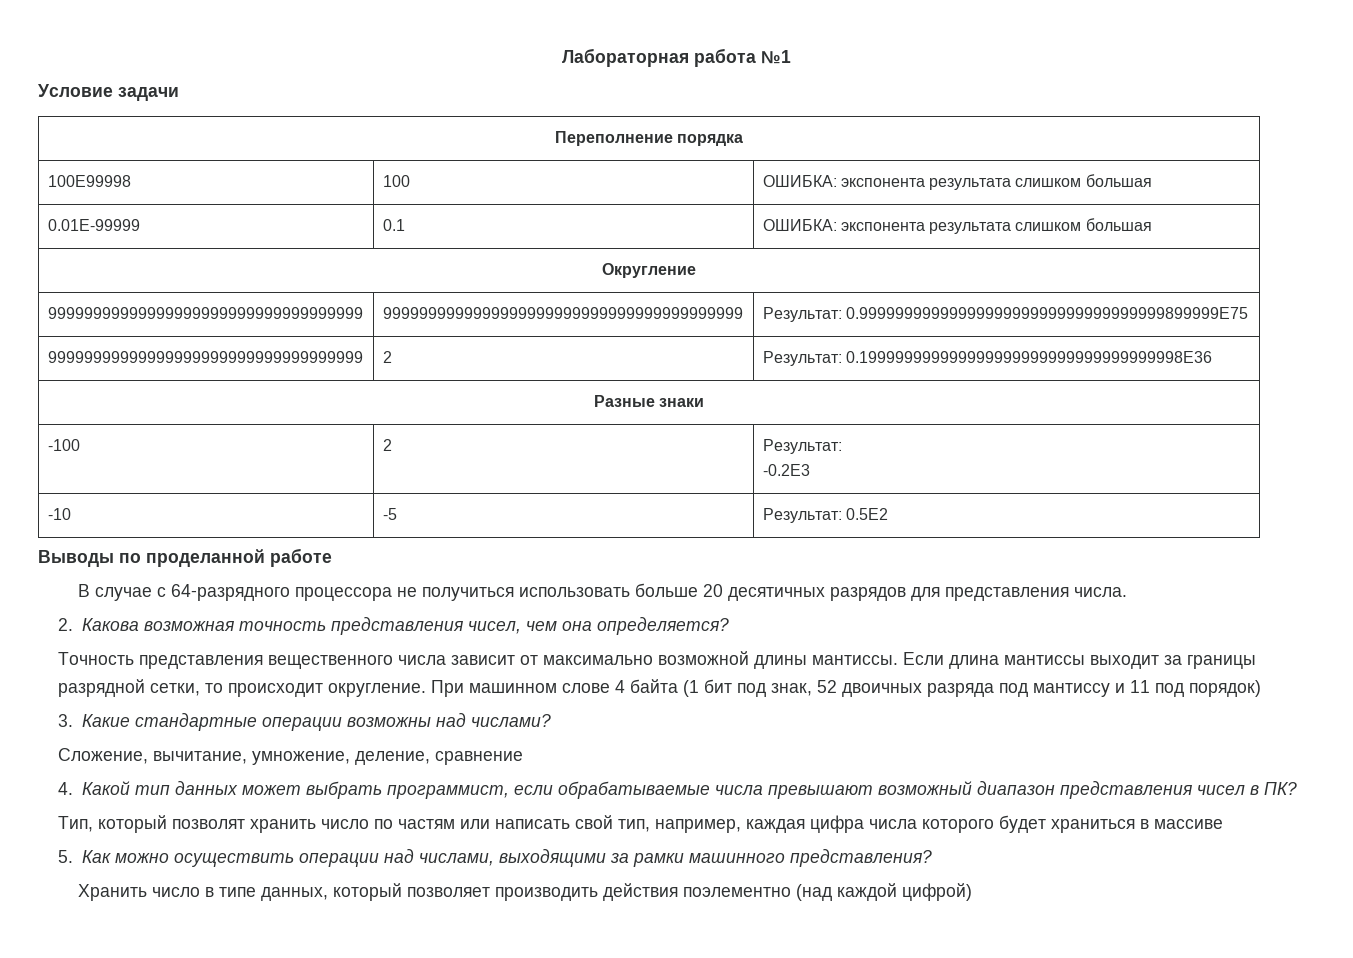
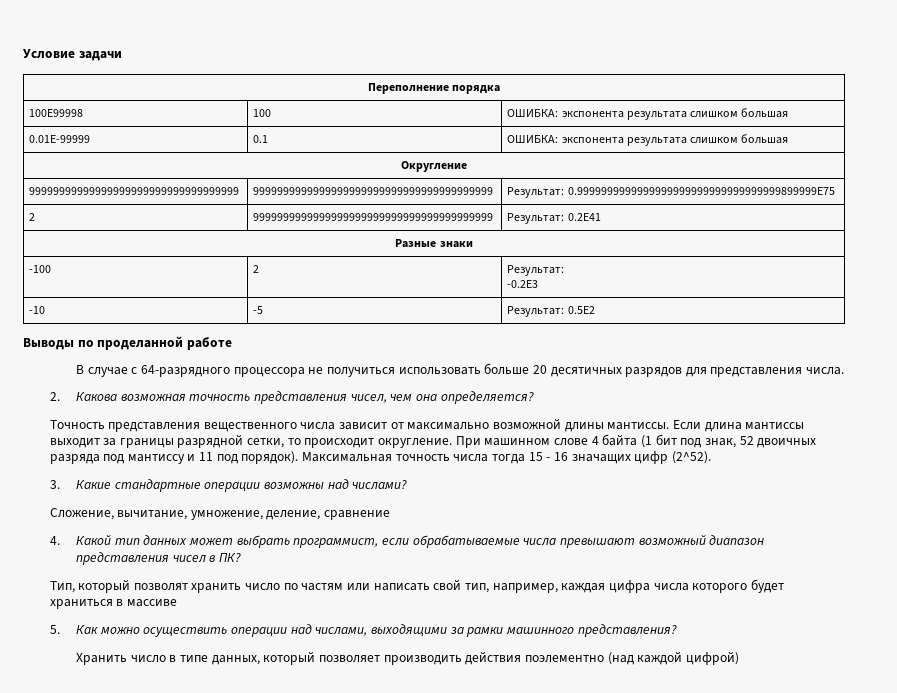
- Лабораторная работа №1
- 99999999999999999999999999999999999 | 2 | Результат: 0.199999999999999999999999999999999998E36
+ 2 | 9999999999999999999999999999999999999999 | Результат: 0.2E41
- При машинном слове 4 байта (1 бит под знак, 52 двоичных разряда под мантиссу и 11 под порядок)
+ При машинном слове 4 байта (1 бит под знак, 52 двоичных разряда под мантиссу и 11 под порядок). Максимальная точность числа тогда 15 - 16 значащих цифр (2^52).

